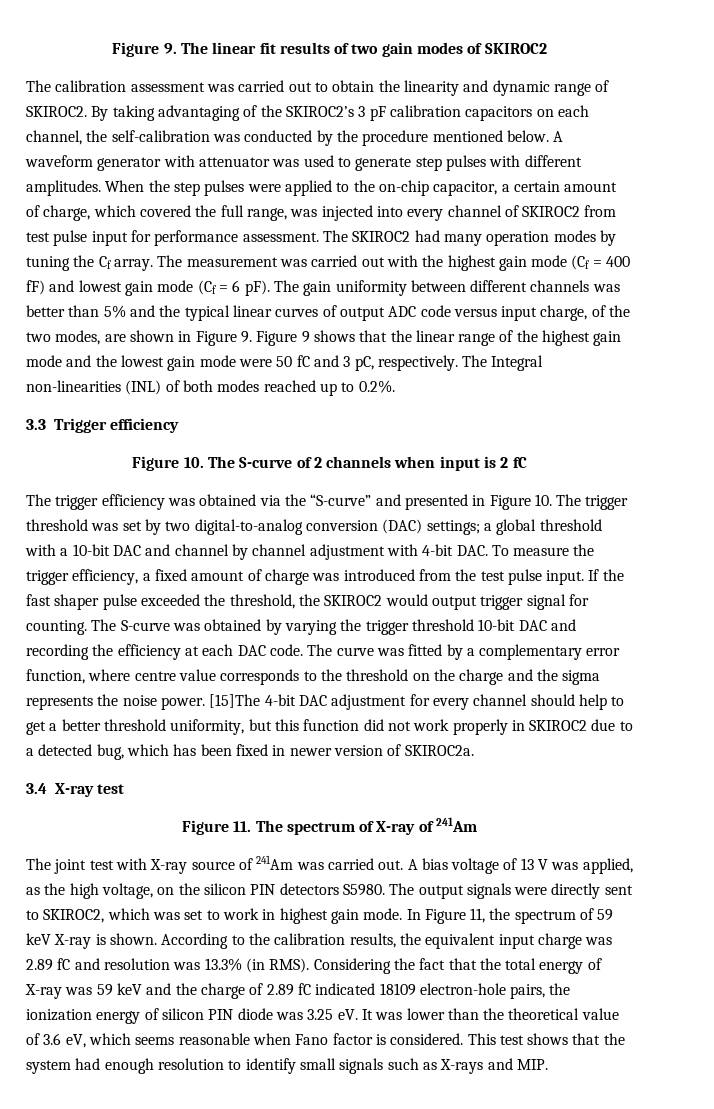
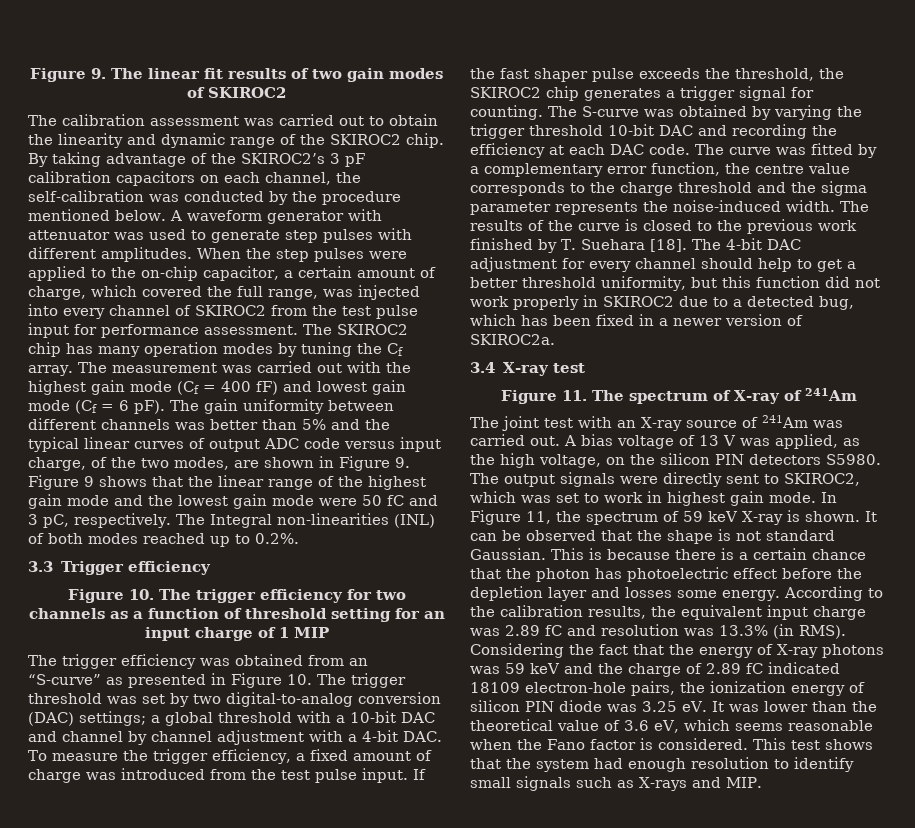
- The calibration assessment was carried out to obtain the linearity and dynamic range of SKIROC2.
+ The calibration assessment was carried out to obtain the linearity and dynamic range of the SKIROC2 chip.
- By taking advantaging of the SKIROC2’s 3 pF calibration capacitors on each channel, the self-calibration was conducted by the procedure mentioned below.
+ By taking advantage of the SKIROC2’s 3 pF calibration capacitors on each channel, the self-calibration was conducted by the procedure mentioned below.
- When the step pulses were applied to the on-chip capacitor, a certain amount of charge, which covered the full range, was injected into every channel of SKIROC2 from test pulse input for performance assessment.
+ When the step pulses were applied to the on-chip capacitor, a certain amount of charge, which covered the full range, was injected into every channel of SKIROC2 from the test pulse input for performance assessment.
- The SKIROC2 had many operation modes by tuning the Cf array.
+ The SKIROC2 chip has many operation modes by tuning the Cf array.
- Figure 10. The S-curve of 2 channels when input is 2 fC
+ Figure 10. The trigger efficiency for two channels as a function of threshold setting for an input charge of 1 MIP
- The trigger efficiency was obtained via the “S-curve” and presented in Figure 10. The trigger threshold was set by two digital-to-analog conversion (DAC) settings; a global threshold with a 10-bit DAC and channel by channel adjustment with 4-bit DAC. To measure the trigger efficiency, a fixed amount of charge was introduced from the test pulse input.
+ The trigger efficiency was obtained from an “S-curve” as presented in Figure 10. The trigger threshold was set by two digital-to-analog conversion (DAC) settings; a global threshold with a 10-bit DAC and channel by channel adjustment with a 4-bit DAC. To measure the trigger efficiency, a fixed amount of charge was introduced from the test pulse input.
- If the fast shaper pulse exceeded the threshold, the SKIROC2 would output trigger signal for counting.
+ If the fast shaper pulse exceeds the threshold, the SKIROC2 chip generates a trigger signal for counting.
- The curve was fitted by a complementary error function, where centre value corresponds to the threshold on the charge and the sigma represents the noise power. [15]The 4-bit DAC adjustment for every channel should help to get a better threshold uniformity, but this function did not work properly in SKIROC2 due to a detected bug, which has been fixed in newer version of SKIROC2a.
+ The curve was fitted by a complementary error function, the centre value corresponds to the charge threshold and the sigma parameter represents the noise-induced width. The results of the curve is closed to the previous work finished by T. Suehara [18]. The 4-bit DAC adjustment for every channel should help to get a better threshold uniformity, but this function did not work properly in SKIROC2 due to a detected bug, which has been fixed in a newer version of SKIROC2a.
- The joint test with X-ray source of 241Am was carried out.
+ The joint test with an X-ray source of 241Am was carried out.
+ It can be observed that the shape is not standard Gaussian. This is because there is a certain chance that the photon has photoelectric effect before the depletion layer and losses some energy.
- Considering the fact that the total energy of X-ray was 59 keV and the charge of 2.89 fC indicated 18109 electron-hole pairs, the ionization energy of silicon PIN diode was 3.25 eV.
+ Considering the fact that the energy of X-ray photons was 59 keV and the charge of 2.89 fC indicated 18109 electron-hole pairs, the ionization energy of silicon PIN diode was 3.25 eV.
- It was lower than the theoretical value of 3.6 eV, which seems reasonable when Fano factor is considered.
+ It was lower than the theoretical value of 3.6 eV, which seems reasonable when the Fano factor is considered.

